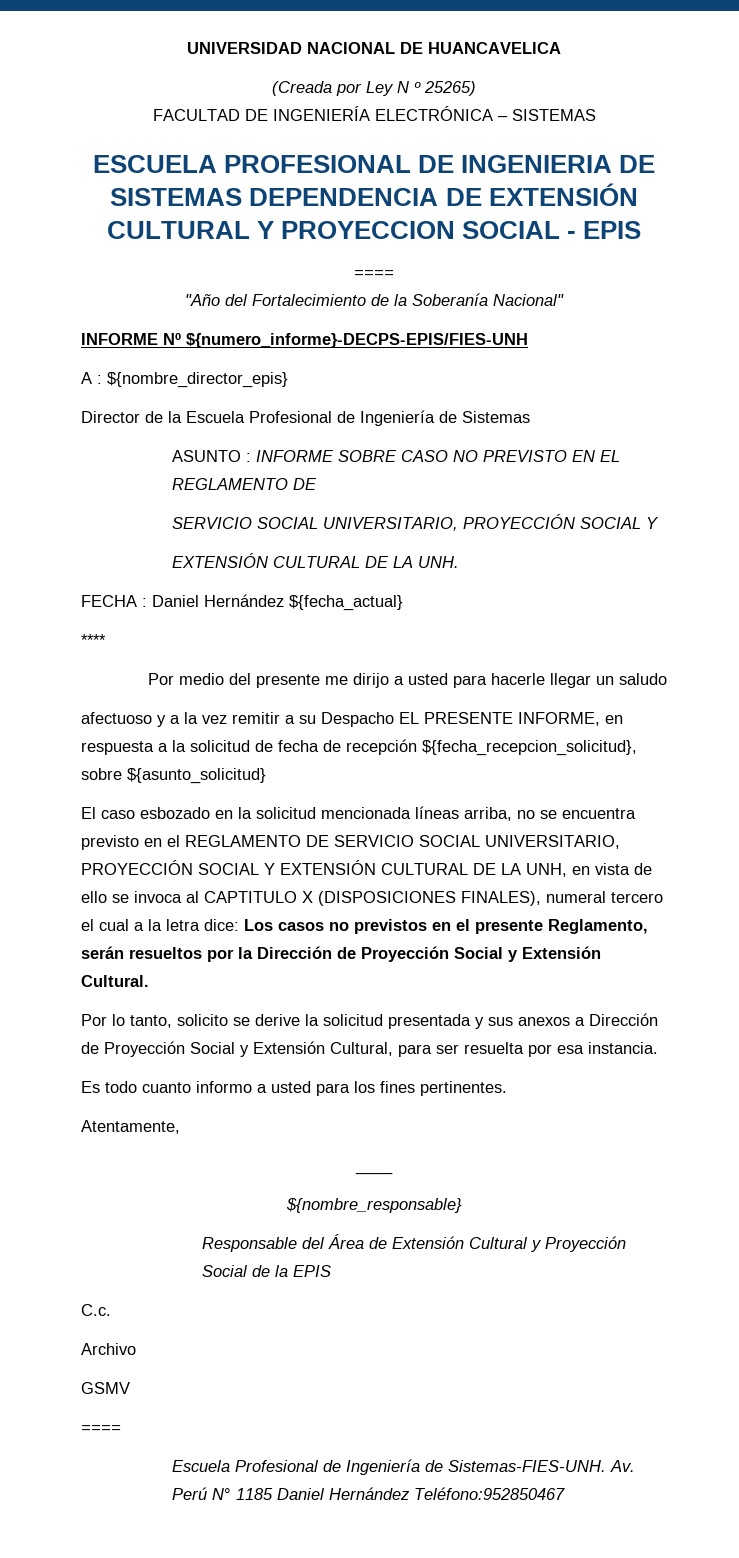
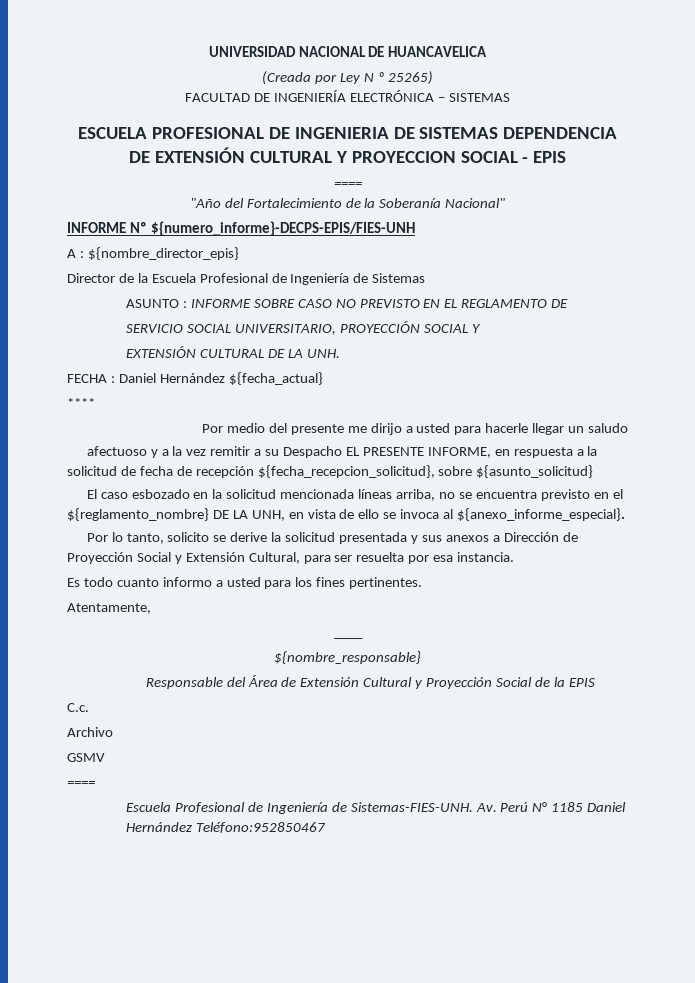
- El caso esbozado en la solicitud mencionada líneas arriba, no se encuentra previsto en el REGLAMENTO DE SERVICIO SOCIAL UNIVERSITARIO, PROYECCIÓN SOCIAL Y EXTENSIÓN CULTURAL DE LA UNH, en vista de ello se invoca al CAPTITULO X (DISPOSICIONES FINALES), numeral tercero el cual a la letra dice: Los casos no previstos en el presente Reglamento, serán resueltos por la Dirección de Proyección Social y Extensión Cultural.
+ El caso esbozado en la solicitud mencionada líneas arriba, no se encuentra previsto en el ${reglamento_nombre} DE LA UNH, en vista de ello se invoca al ${anexo_informe_especial}.

